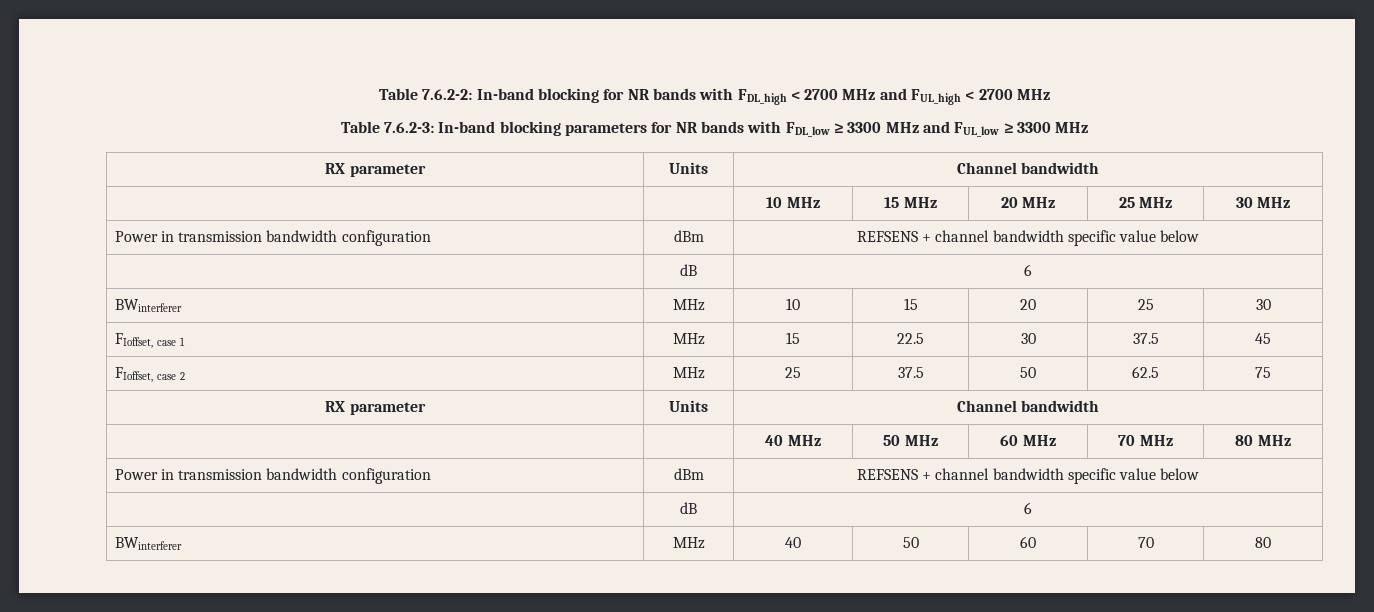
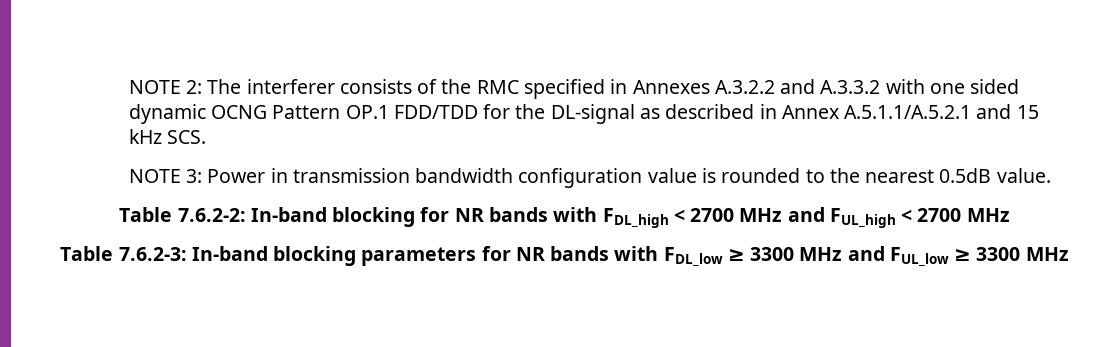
+ NOTE 2: The interferer consists of the RMC specified in Annexes A.3.2.2 and A.3.3.2 with one sided dynamic OCNG Pattern OP.1 FDD/TDD for the DL-signal as described in Annex A.5.1.1/A.5.2.1 and 15 kHz SCS.
+ NOTE 3: Power in transmission bandwidth configuration value is rounded to the nearest 0.5dB value.
  Table 7.6.2-3: In-band blocking parameters for NR bands with FDL_low ≥ 3300 MHz and FUL_low ≥ 3300 MHz
- RX parameter | Units | Channel bandwidth
- | | 10 MHz | 15 MHz | 20 MHz | 25 MHz | 30 MHz
- Power in transmission bandwidth configuration | dBm | REFSENS + channel bandwidth specific value below
- | dB | 6
- BWinterferer | MHz | 10 | 15 | 20 | 25 | 30
- FIoffset, case 1 | MHz | 15 | 22.5 | 30 | 37.5 | 45
- FIoffset, case 2 | MHz | 25 | 37.5 | 50 | 62.5 | 75
- RX parameter | Units | Channel bandwidth
- | | 40 MHz | 50 MHz | 60 MHz | 70 MHz | 80 MHz
- Power in transmission bandwidth configuration | dBm | REFSENS + channel bandwidth specific value below
- | dB | 6
- BWinterferer | MHz | 40 | 50 | 60 | 70 | 80

